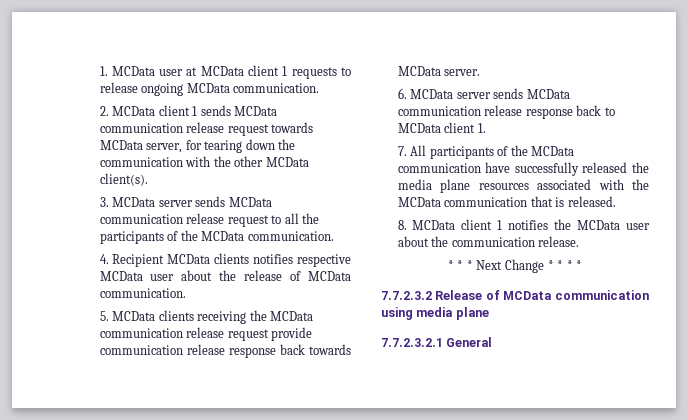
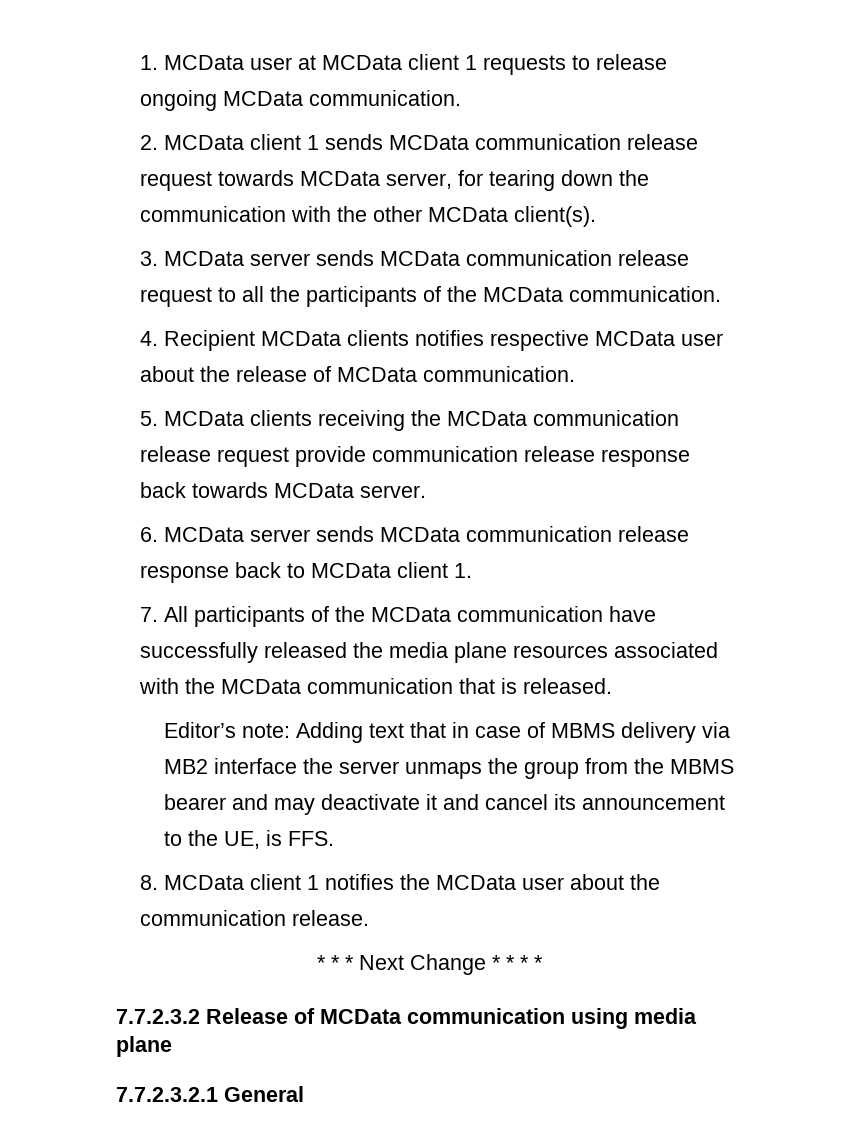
+ Editor’s note: Adding text that in case of MBMS delivery via MB2 interface the server unmaps the group from the MBMS bearer and may deactivate it and cancel its announcement to the UE, is FFS.

